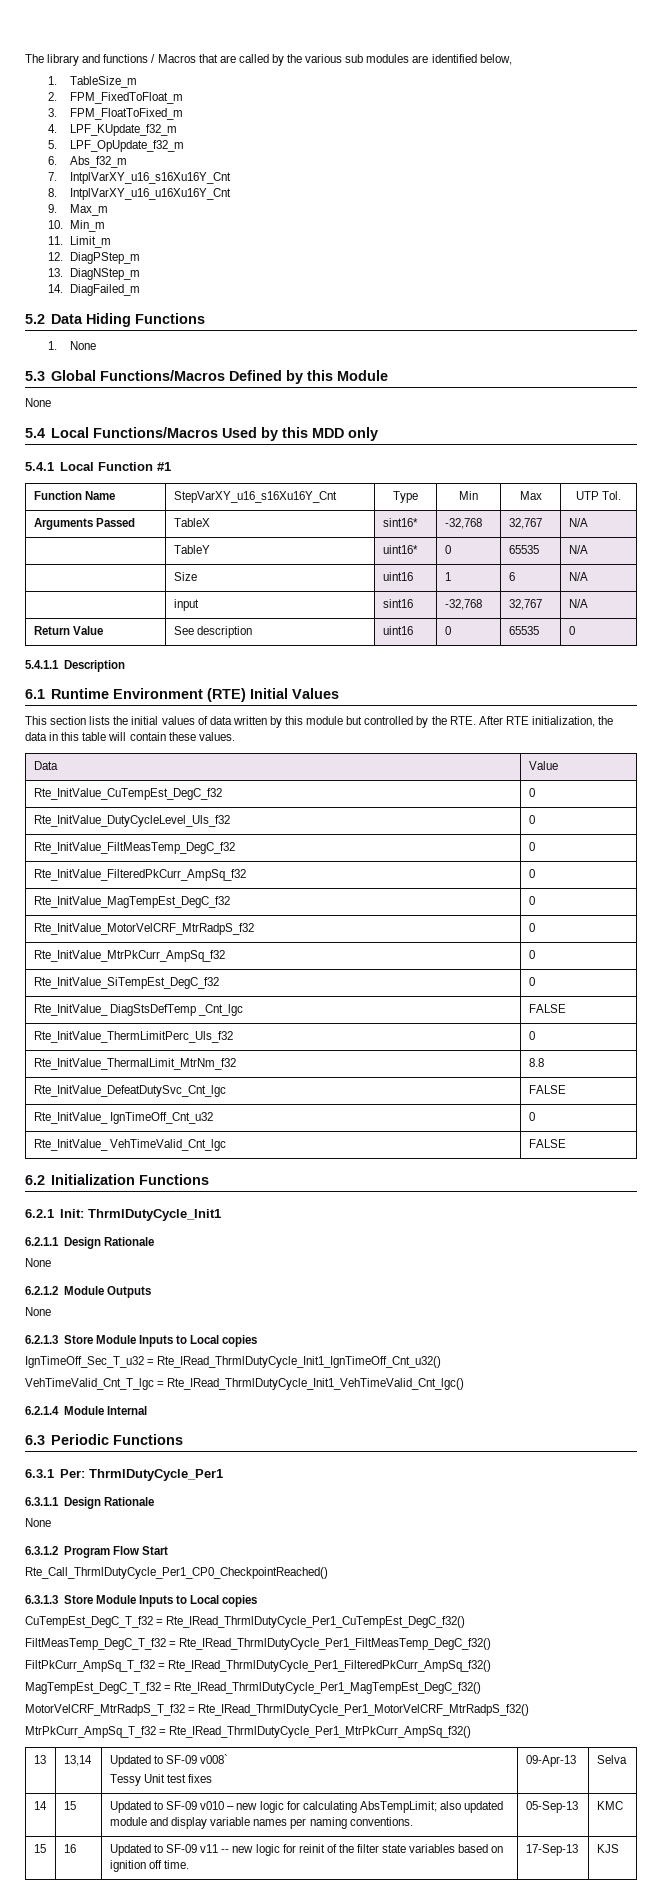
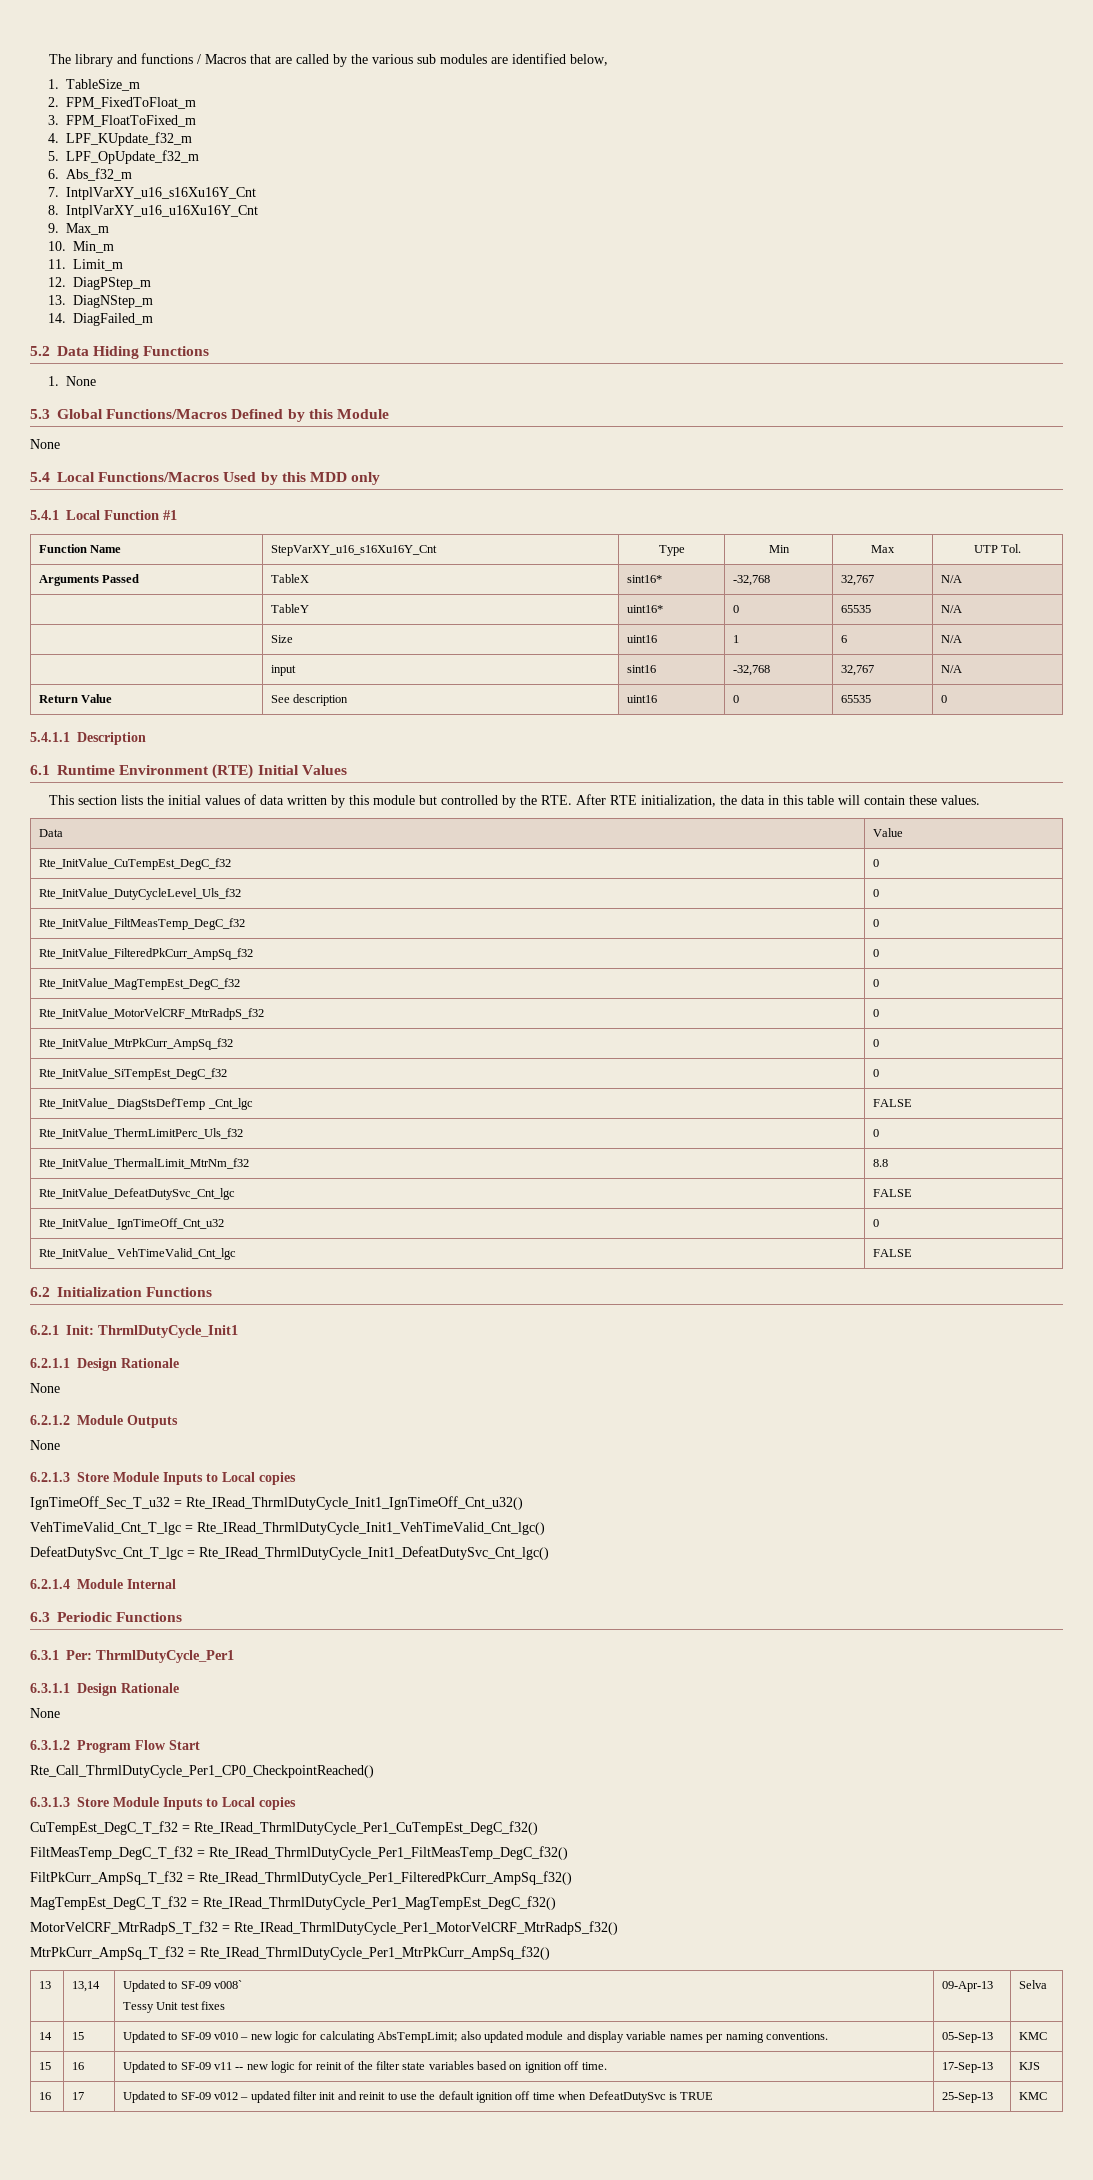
+ DefeatDutySvc_Cnt_T_lgc = Rte_IRead_ThrmlDutyCycle_Init1_DefeatDutySvc_Cnt_lgc()
+ 16 | 17 | Updated to SF-09 v012 – updated filter init and reinit to use the default ignition off time when DefeatDutySvc is TRUE | 25-Sep-13 | KMC

